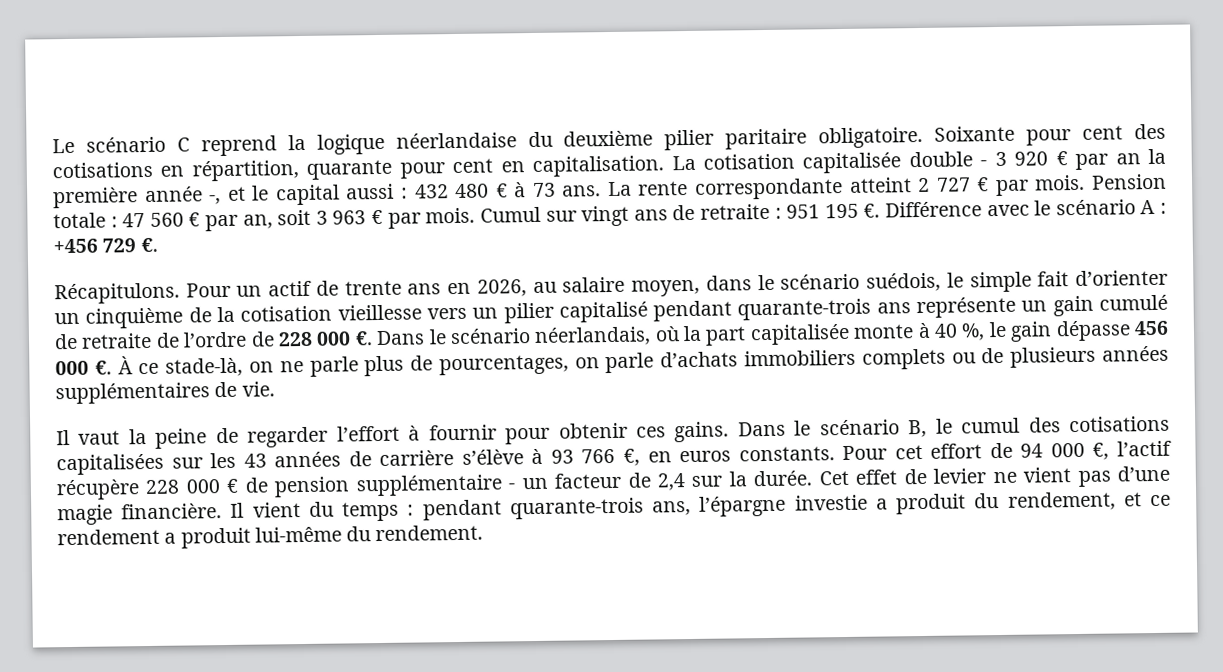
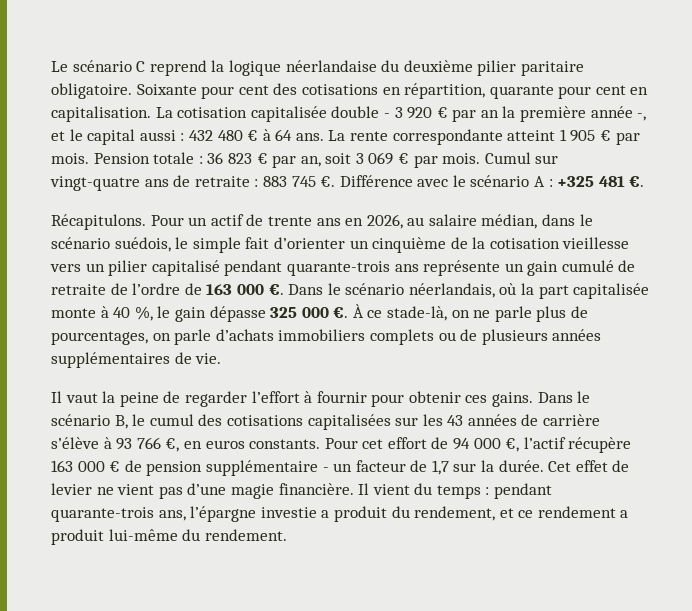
- La cotisation capitalisée double - 3 920 € par an la première année -, et le capital aussi : 432 480 € à 73 ans.
+ La cotisation capitalisée double - 3 920 € par an la première année -, et le capital aussi : 432 480 € à 64 ans.
- La rente correspondante atteint 2 727 € par mois.
+ La rente correspondante atteint 1 905 € par mois.
- Pension totale : 47 560 € par an, soit 3 963 € par mois.
+ Pension totale : 36 823 € par an, soit 3 069 € par mois.
- Cumul sur vingt ans de retraite : 951 195 €.
+ Cumul sur vingt-quatre ans de retraite : 883 745 €.
- Différence avec le scénario A : +456 729 €.
+ Différence avec le scénario A : +325 481 €.
- Pour un actif de trente ans en 2026, au salaire moyen, dans le scénario suédois, le simple fait d’orienter un cinquième de la cotisation vieillesse vers un pilier capitalisé pendant quarante-trois ans représente un gain cumulé de retraite de l’ordre de 228 000 €.
+ Pour un actif de trente ans en 2026, au salaire médian, dans le scénario suédois, le simple fait d’orienter un cinquième de la cotisation vieillesse vers un pilier capitalisé pendant quarante-trois ans représente un gain cumulé de retraite de l’ordre de 163 000 €.
- Dans le scénario néerlandais, où la part capitalisée monte à 40 %, le gain dépasse 456 000 €.
+ Dans le scénario néerlandais, où la part capitalisée monte à 40 %, le gain dépasse 325 000 €.
- Pour cet effort de 94 000 €, l’actif récupère 228 000 € de pension supplémentaire - un facteur de 2,4 sur la durée.
+ Pour cet effort de 94 000 €, l’actif récupère 163 000 € de pension supplémentaire - un facteur de 1,7 sur la durée.

